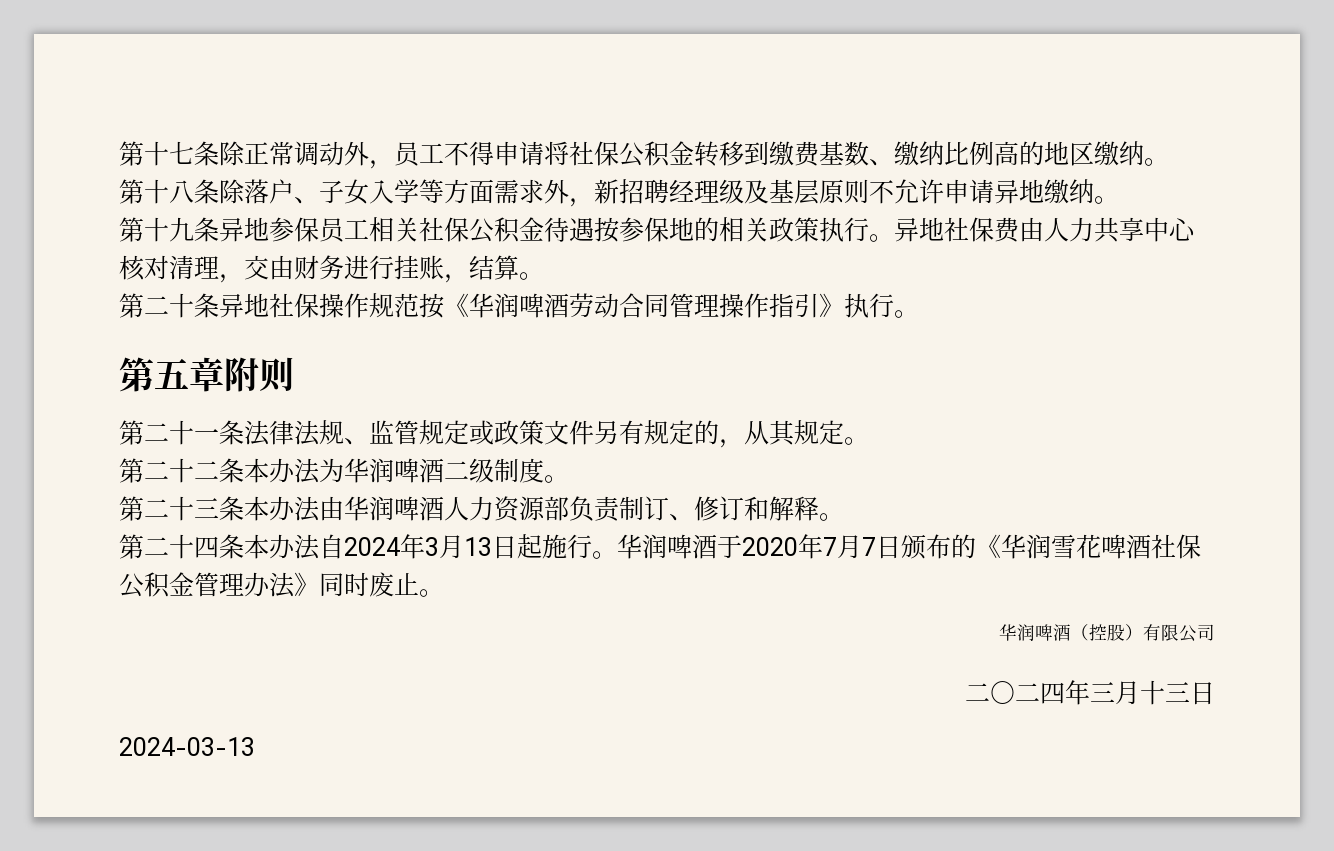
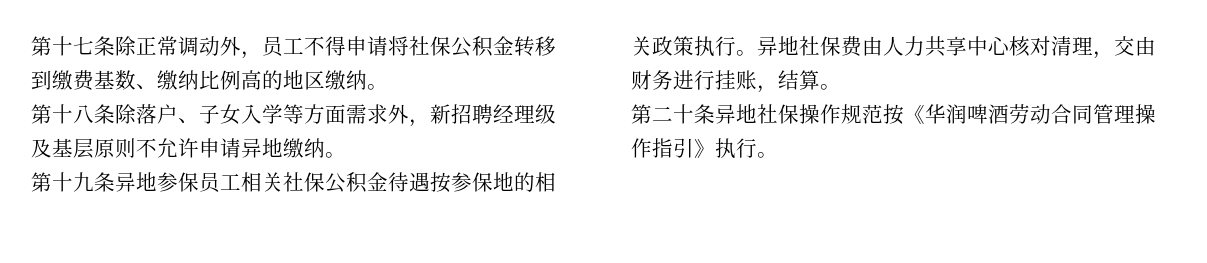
- 第五章附则
- 第二十一条法律法规、监管规定或政策文件另有规定的，从其规定。
- 第二十二条本办法为华润啤酒二级制度。
- 第二十三条本办法由华润啤酒人力资源部负责制订、修订和解释。
- 第二十四条本办法自2024年3月13日起施行。华润啤酒于2020年7月7日颁布的《华润雪花啤酒社保公积金管理办法》同时废止。
- 华润啤酒（控股）有限公司
- 二○二四年三月十三日
- 2024-03-13

